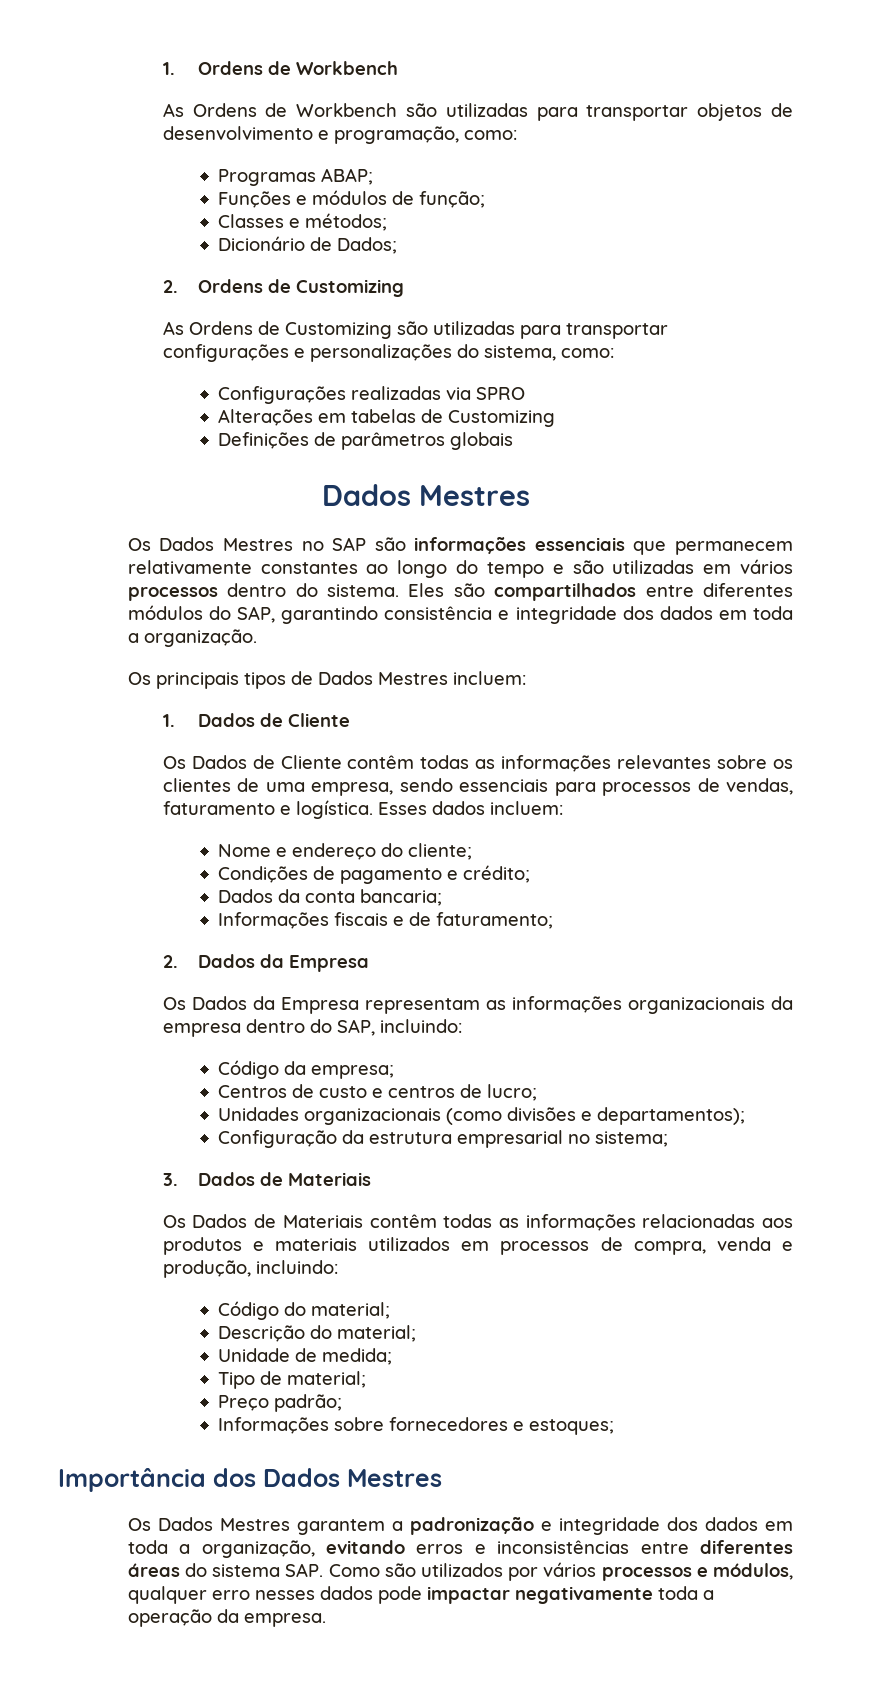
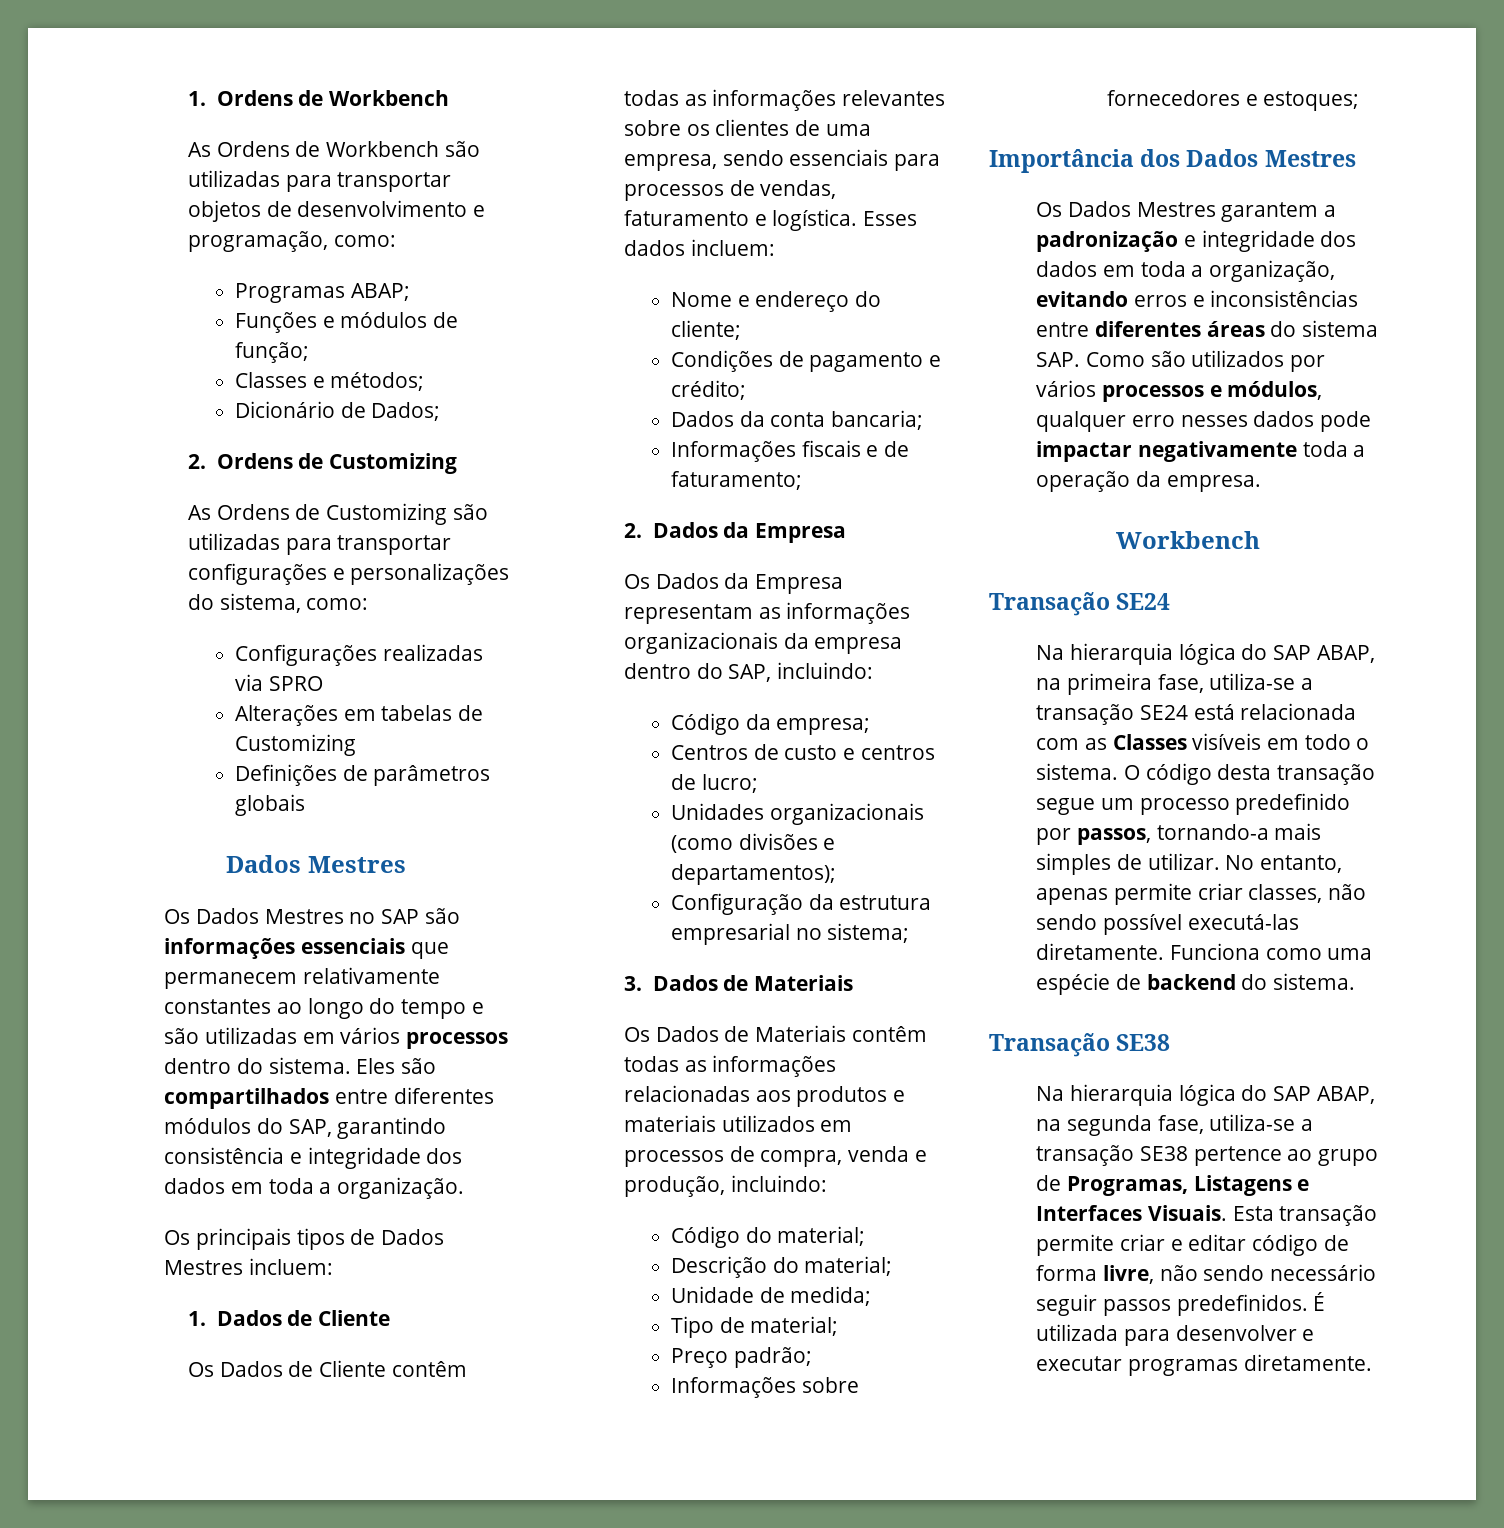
  Os Dados Mestres garantem a padronização e integridade dos dados em toda a organização, evitando erros e inconsistências entre diferentes áreas do sistema SAP. Como são utilizados por vários processos e módulos, qualquer erro nesses dados pode impactar negativamente toda a operação da empresa.
+ Workbench
+ Transação SE24
+ Na hierarquia lógica do SAP ABAP, na primeira fase, utiliza-se a transação SE24 está relacionada com as Classes visíveis em todo o sistema. O código desta transação segue um processo predefinido por passos, tornando-a mais simples de utilizar. No entanto, apenas permite criar classes, não sendo possível executá-las diretamente. Funciona como uma espécie de backend do sistema.
+ Transação SE38
+ Na hierarquia lógica do SAP ABAP, na segunda fase, utiliza-se a transação SE38 pertence ao grupo de Programas, Listagens e Interfaces Visuais. Esta transação permite criar e editar código de forma livre, não sendo necessário seguir passos predefinidos. É utilizada para desenvolver e executar programas diretamente.

